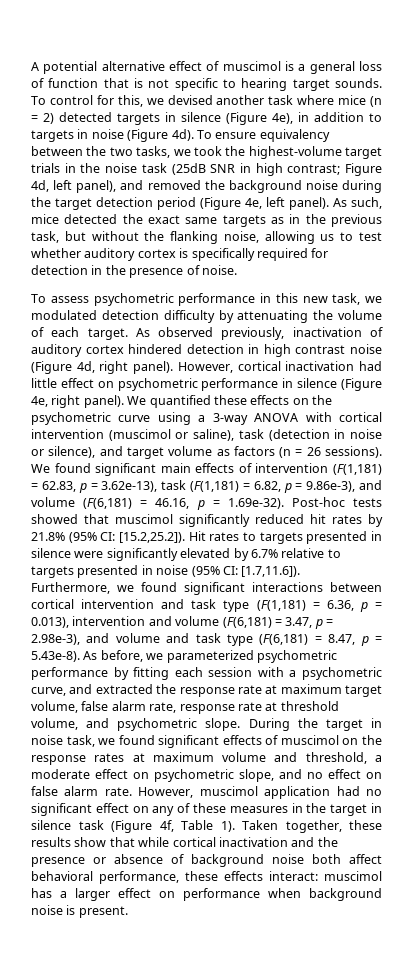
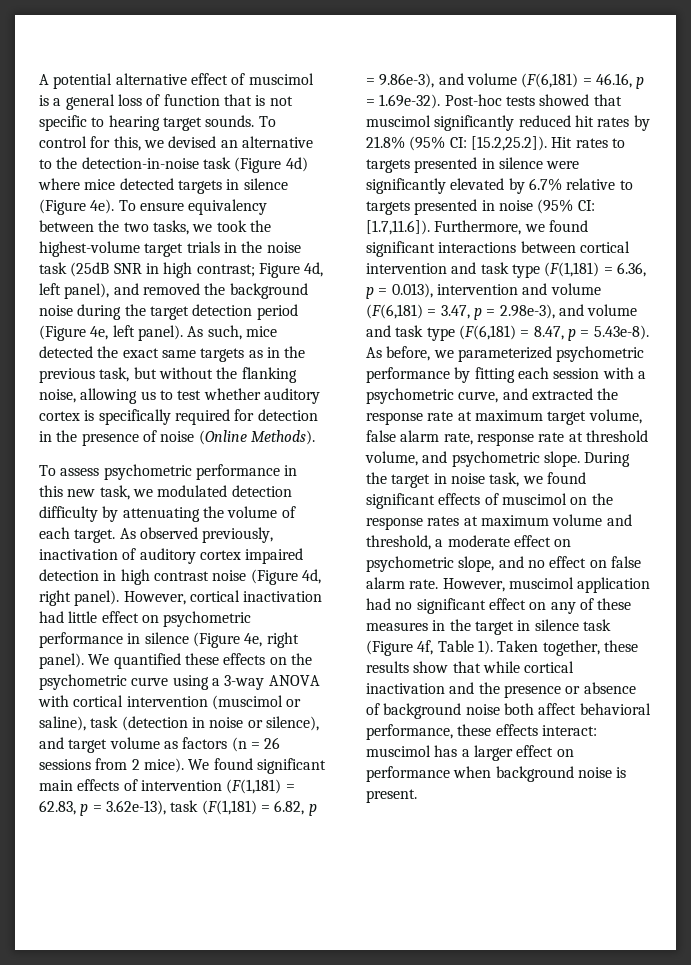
- To control for this, we devised another task where mice (n = 2) detected targets in silence (Figure 4e), in addition to targets in noise (Figure 4d).
+ To control for this, we devised an alternative to the detection-in-noise task (Figure 4d) where mice detected targets in silence (Figure 4e).
- As such, mice detected the exact same targets as in the previous task, but without the flanking noise, allowing us to test whether auditory cortex is specifically required for detection in the presence of noise.
+ As such, mice detected the exact same targets as in the previous task, but without the flanking noise, allowing us to test whether auditory cortex is specifically required for detection in the presence of noise (Online Methods).
- As observed previously, inactivation of auditory cortex hindered detection in high contrast noise (Figure 4d, right panel).
+ As observed previously, inactivation of auditory cortex impaired detection in high contrast noise (Figure 4d, right panel).
- We quantified these effects on the psychometric curve using a 3-way ANOVA with cortical intervention (muscimol or saline), task (detection in noise or silence), and target volume as factors (n = 26 sessions).
+ We quantified these effects on the psychometric curve using a 3-way ANOVA with cortical intervention (muscimol or saline), task (detection in noise or silence), and target volume as factors (n = 26 sessions from 2 mice).

